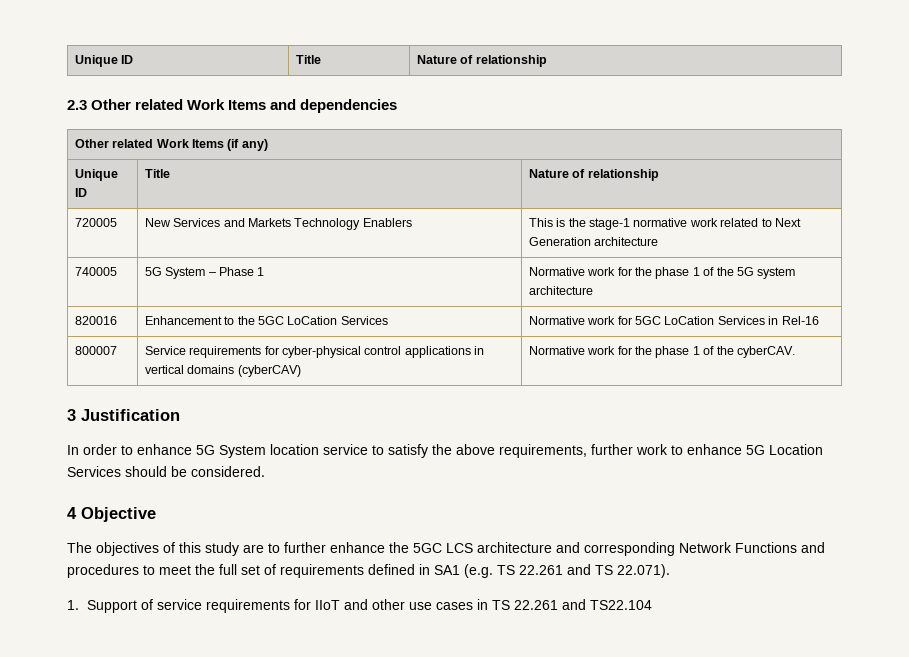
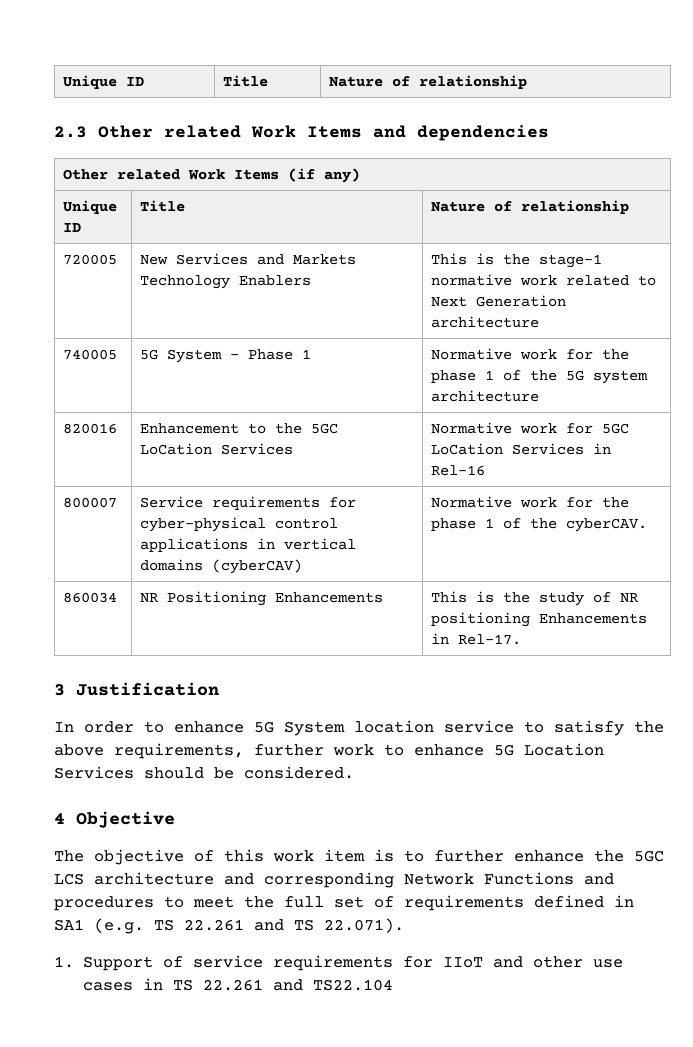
+ 860034 | NR Positioning Enhancements | This is the study of NR positioning Enhancements in Rel-17.
- The objectives of this study are to further enhance the 5GC LCS architecture and corresponding Network Functions and procedures to meet the full set of requirements defined in SA1 (e.g. TS 22.261 and TS 22.071).
+ The objective of this work item is to further enhance the 5GC LCS architecture and corresponding Network Functions and procedures to meet the full set of requirements defined in SA1 (e.g. TS 22.261 and TS 22.071).

